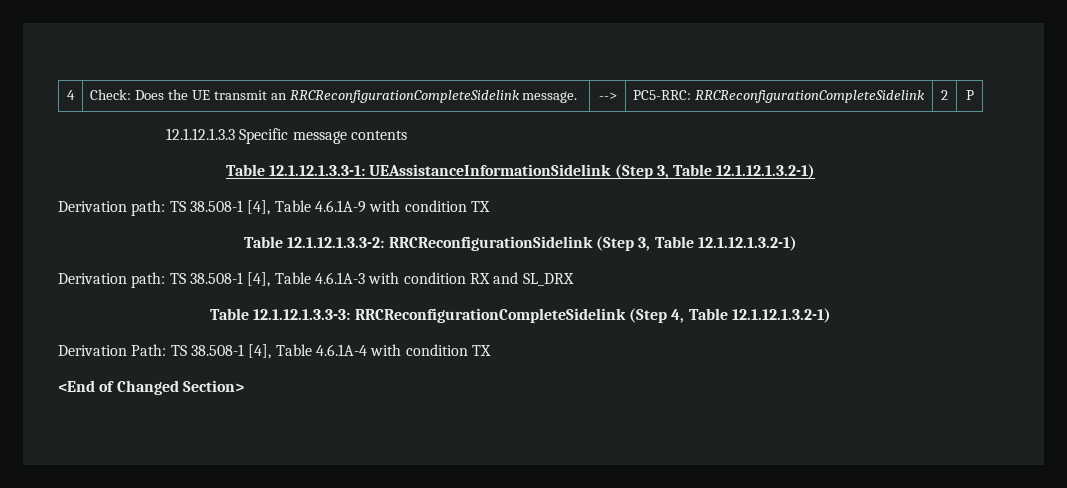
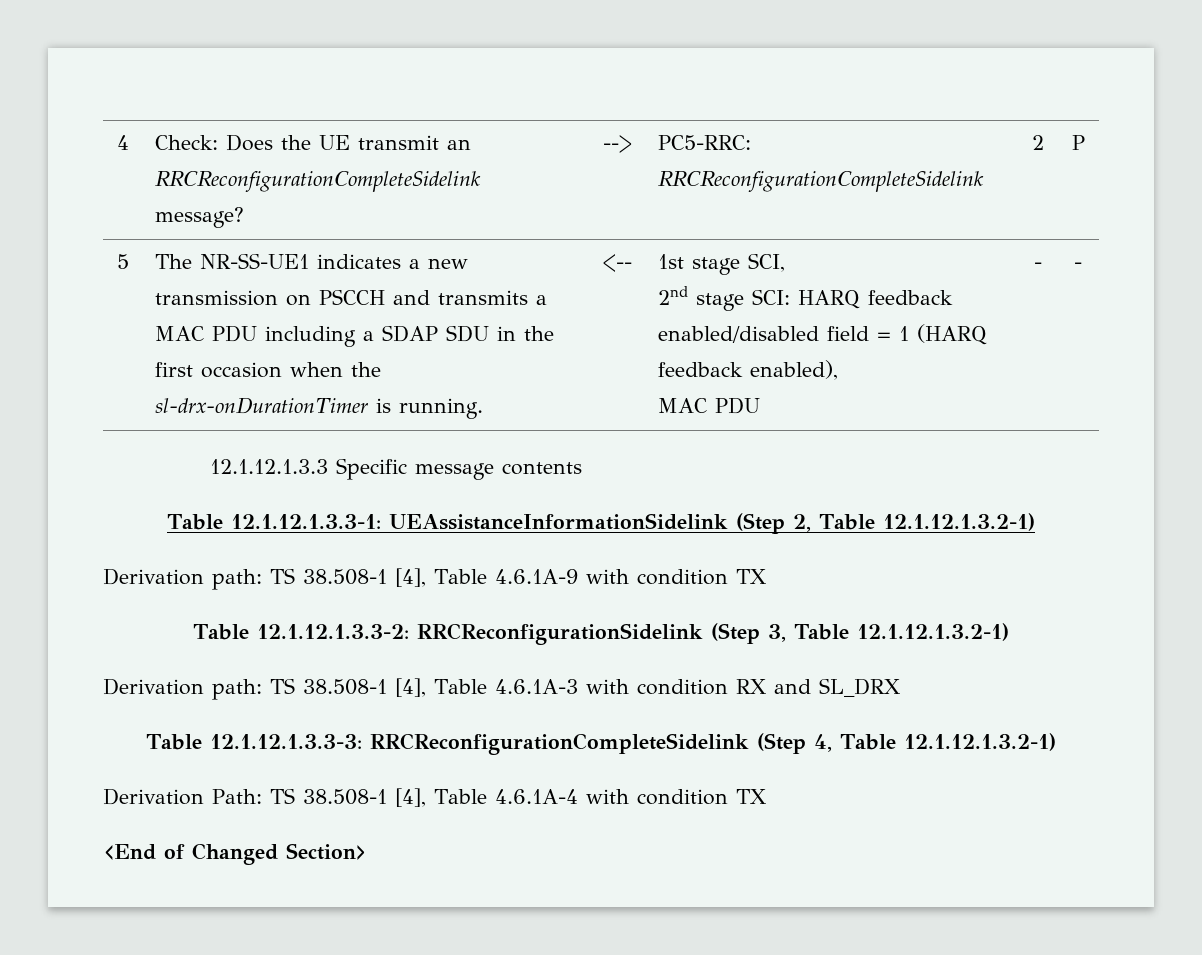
- 4 | Check: Does the UE transmit an RRCReconfigurationCompleteSidelink message. | --> | PC5-RRC: RRCReconfigurationCompleteSidelink | 2 | P
+ 4 | Check: Does the UE transmit an RRCReconfigurationCompleteSidelink message? | --> | PC5-RRC: RRCReconfigurationCompleteSidelink | 2 | P
+ 5 | The NR-SS-UE1 indicates a new transmission on PSCCH and transmits a MAC PDU including a SDAP SDU in the first occasion when the sl-drx-onDurationTimer is running. | <-- | 1st stage SCI,
+ 2nd stage SCI: HARQ feedback enabled/disabled field = 1 (HARQ feedback enabled),
+ MAC PDU | - | -
- Table 12.1.12.1.3.3-1: UEAssistanceInformationSidelink (Step 3, Table 12.1.12.1.3.2-1)
+ Table 12.1.12.1.3.3-1: UEAssistanceInformationSidelink (Step 2, Table 12.1.12.1.3.2-1)

